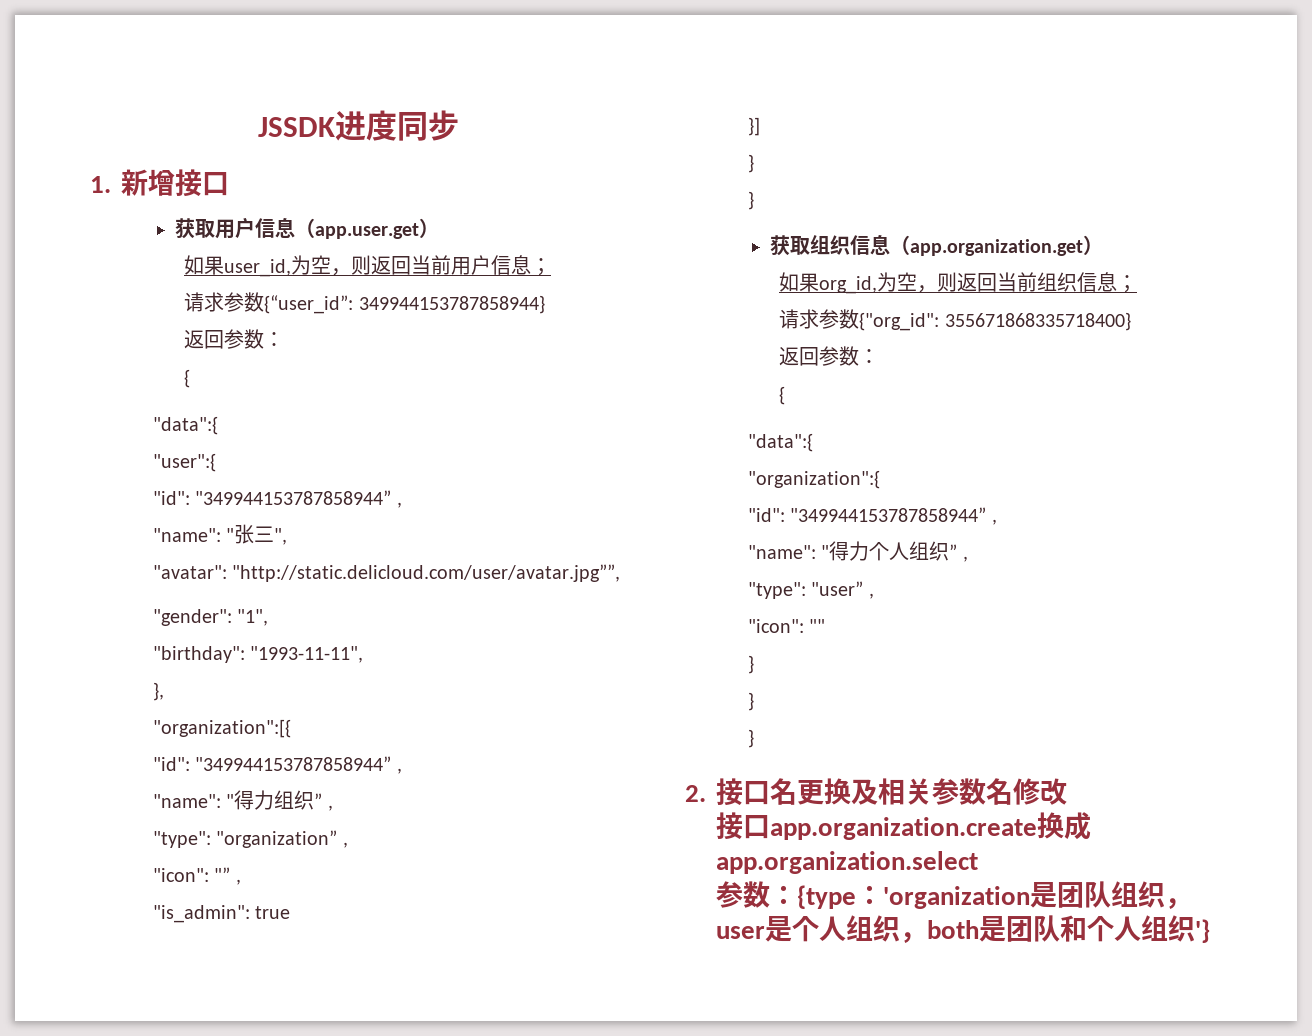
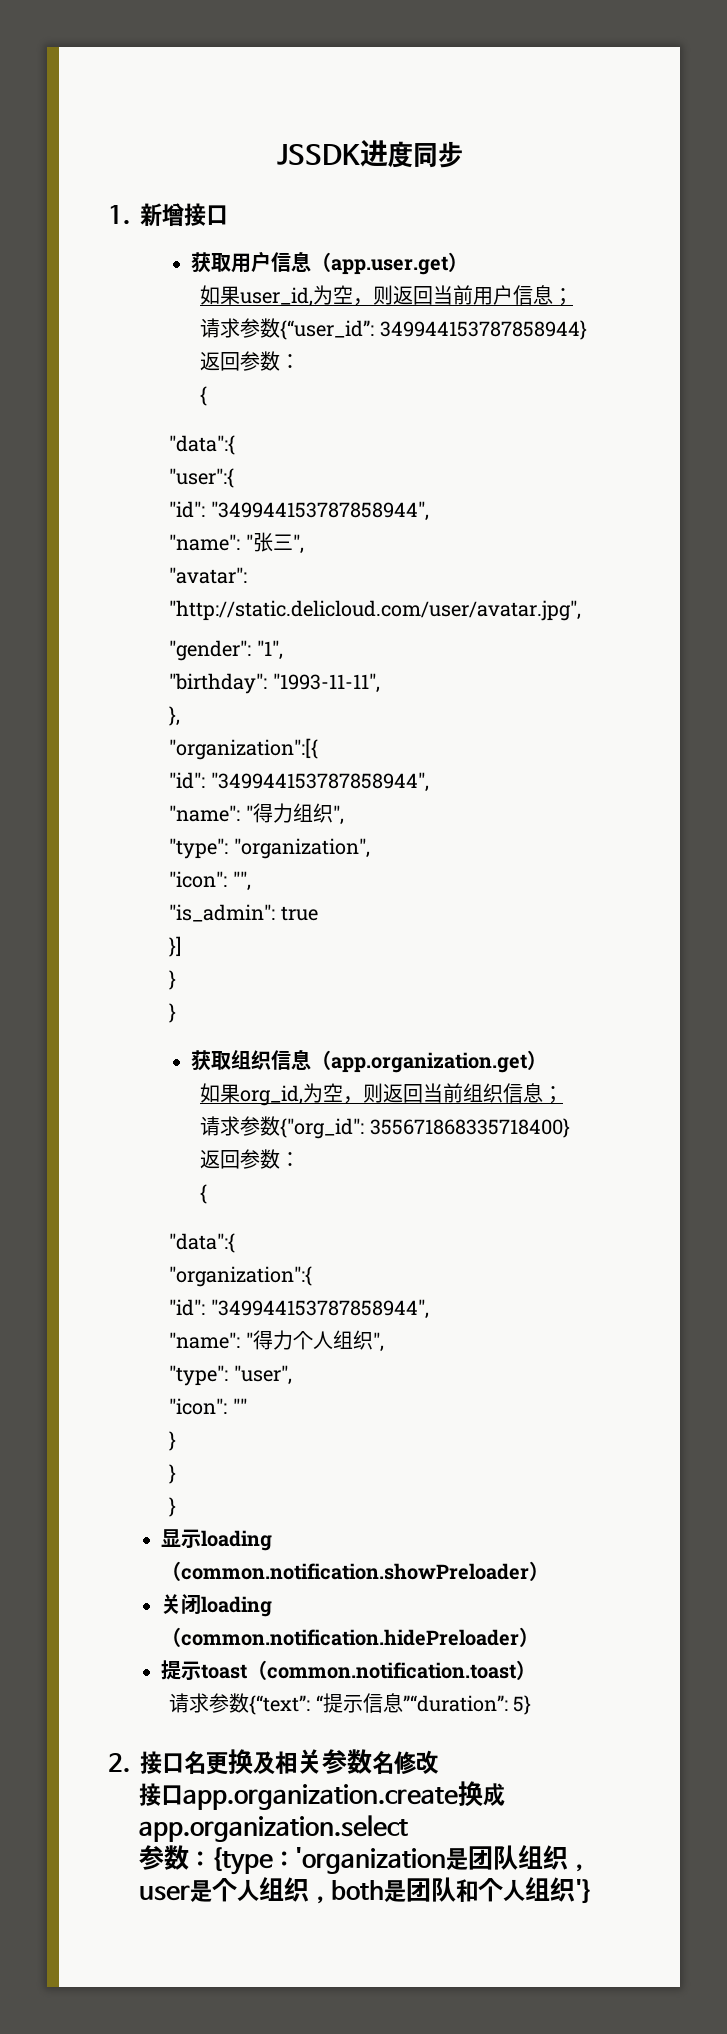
  "user":{
- "id": "349944153787858944” ,
+ "id": "349944153787858944",
- "avatar": "http://static.delicloud.com/user/avatar.jpg””,
+ "avatar": "http://static.delicloud.com/user/avatar.jpg",
  "organization":[{
- "id": "349944153787858944” ,
+ "id": "349944153787858944",
- "name": "得力组织” ,
- "type": "organization” ,
- "icon": "” ,
+ "name": "得力组织",
+ "type": "organization",
+ "icon": "",
  "organization":{
- "id": "349944153787858944” ,
+ "id": "349944153787858944",
- "name": "得力个人组织” ,
- "type": "user” ,
+ "name": "得力个人组织",
+ "type": "user",
+ 显示loading（common.notification.showPreloader）
+ 关闭loading（common.notification.hidePreloader）
+ 提示toast（common.notification.toast）
+ 请求参数{“text”: “提示信息”“duration”: 5}

